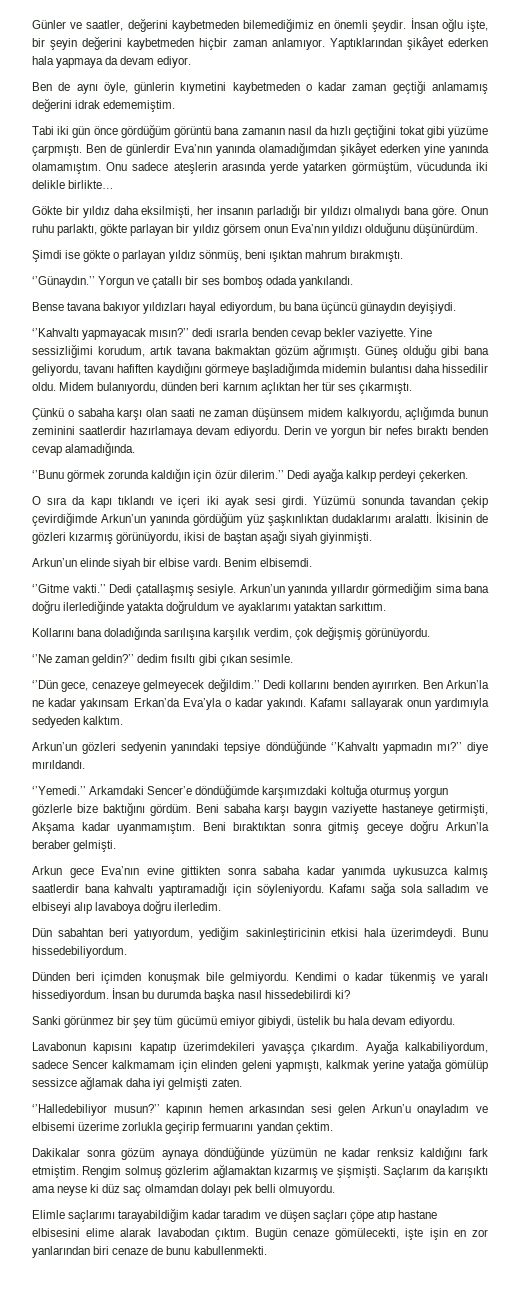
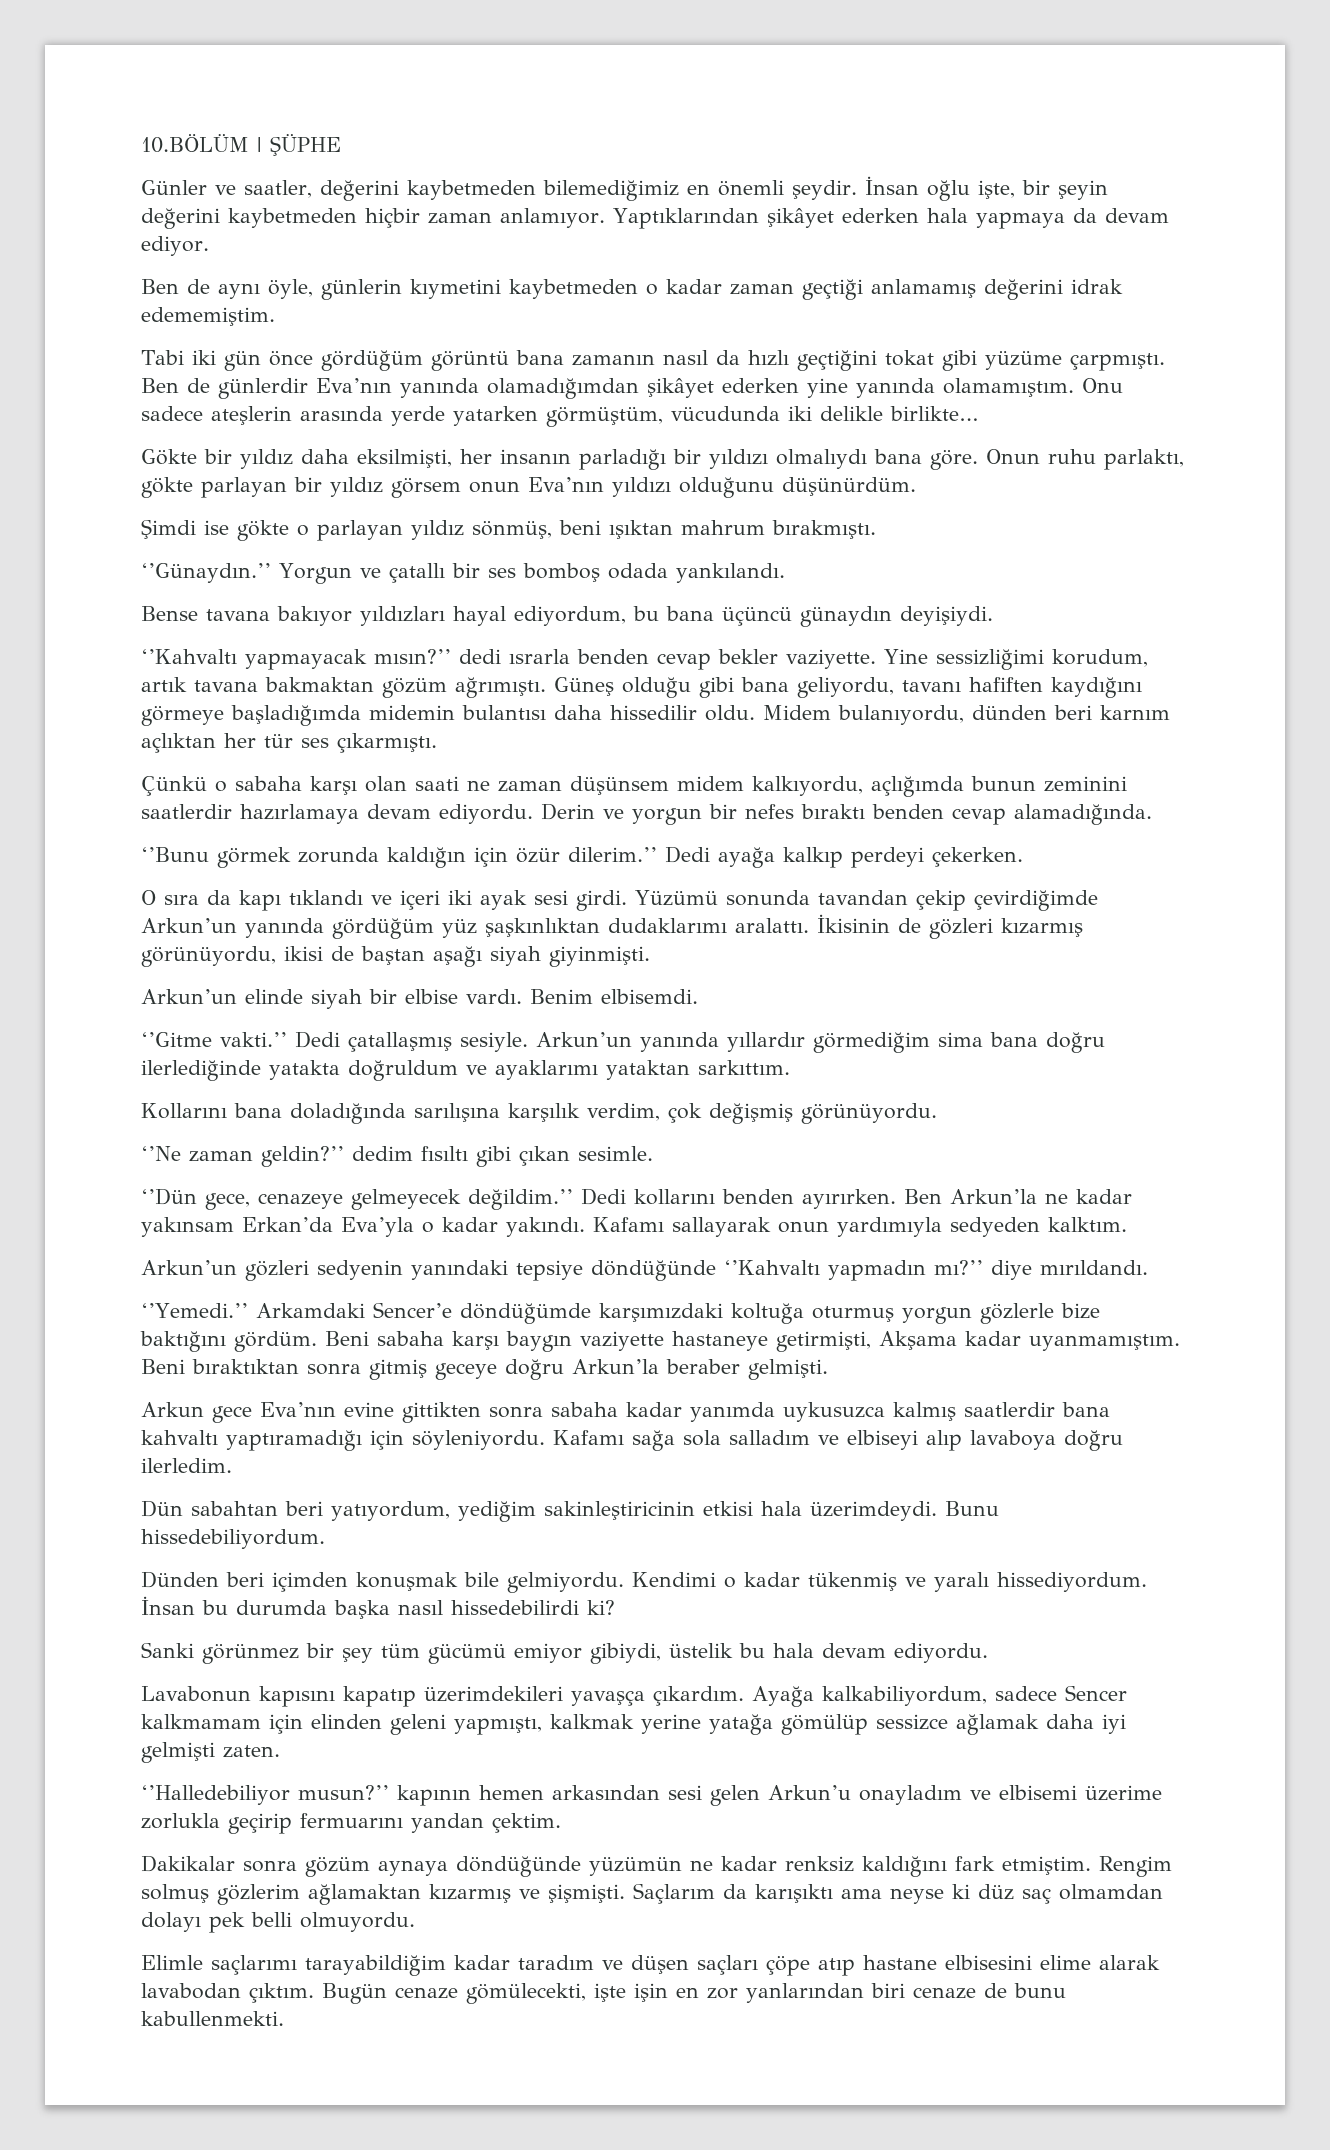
+ 10.BÖLÜM | ŞÜPHE

